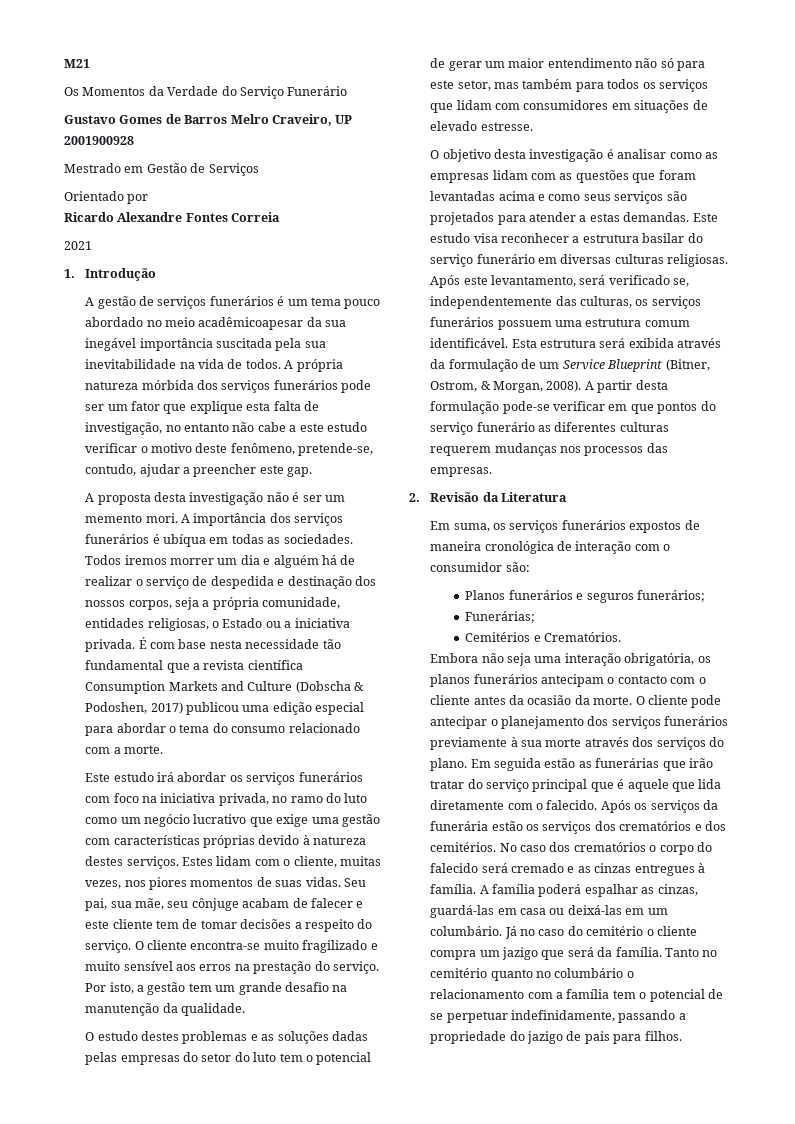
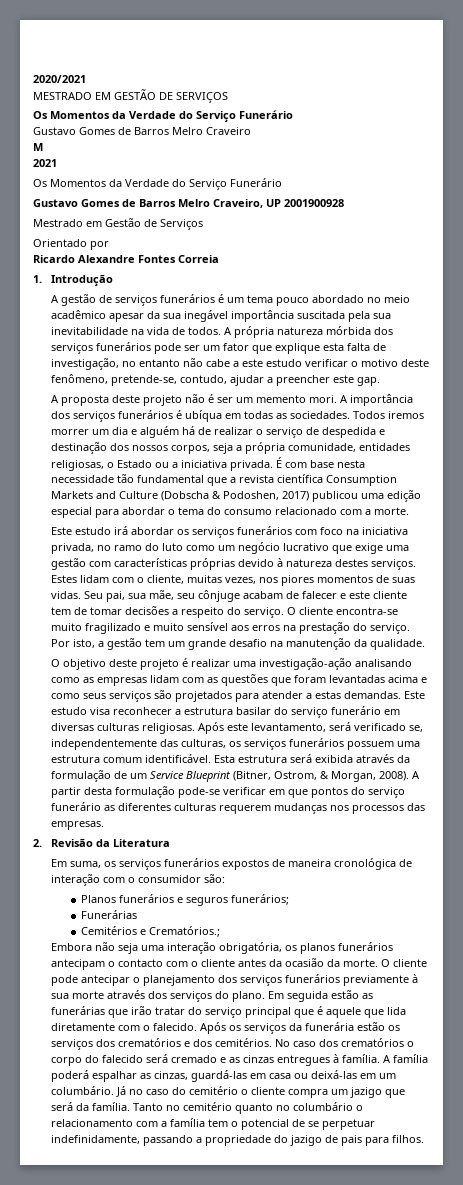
- M21
+ 2020/2021
+ MESTRADO EM GESTÃO DE SERVIÇOS
+ Os Momentos da Verdade do Serviço Funerário
+ Gustavo Gomes de Barros Melro Craveiro
+ M
+ 2021
- 2021
- A gestão de serviços funerários é um tema pouco abordado no meio acadêmicoapesar da sua inegável importância suscitada pela sua inevitabilidade na vida de todos.
+ A gestão de serviços funerários é um tema pouco abordado no meio acadêmico apesar da sua inegável importância suscitada pela sua inevitabilidade na vida de todos.
- A proposta desta investigação não é ser um memento mori.
+ A proposta deste projeto não é ser um memento mori.
- O estudo destes problemas e as soluções dadas pelas empresas do setor do luto tem o potencial de gerar um maior entendimento não só para este setor, mas também para todos os serviços que lidam com consumidores em situações de elevado estresse.
- O objetivo desta investigação é analisar como as empresas lidam com as questões que foram levantadas acima e como seus serviços são projetados para atender a estas demandas.
+ O objetivo deste projeto é realizar uma investigação-ação analisando como as empresas lidam com as questões que foram levantadas acima e como seus serviços são projetados para atender a estas demandas.
- Funerárias;
+ Funerárias
- Cemitérios e Crematórios.
+ Cemitérios e Crematórios.;

